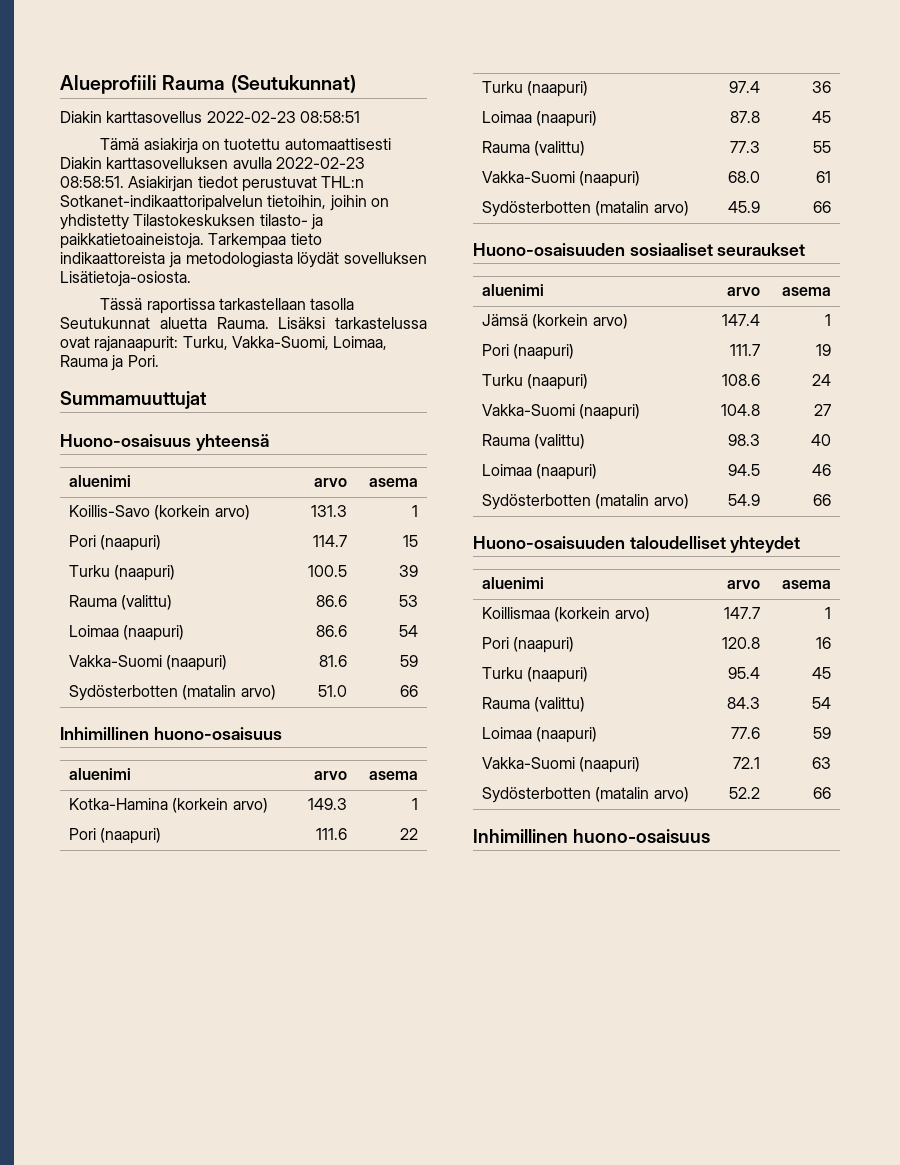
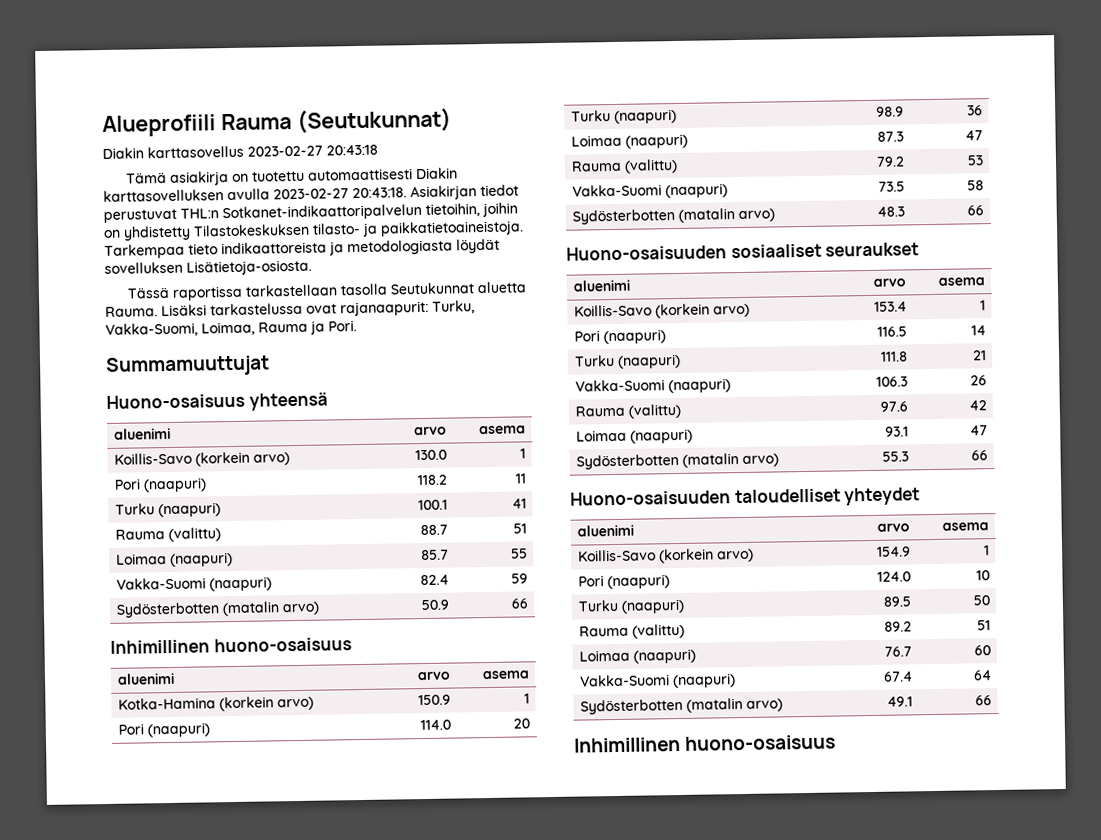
- Diakin karttasovellus 2022-02-23 08:58:51
+ Diakin karttasovellus 2023-02-27 20:43:18
- Tämä asiakirja on tuotettu automaattisesti Diakin karttasovelluksen avulla 2022-02-23 08:58:51.
+ Tämä asiakirja on tuotettu automaattisesti Diakin karttasovelluksen avulla 2023-02-27 20:43:18.
- Koillis-Savo (korkein arvo) | 131.3 | 1
- Pori (naapuri) | 114.7 | 15
- Turku (naapuri) | 100.5 | 39
- Rauma (valittu) | 86.6 | 53
- Loimaa (naapuri) | 86.6 | 54
- Vakka-Suomi (naapuri) | 81.6 | 59
+ Koillis-Savo (korkein arvo) | 130.0 | 1
+ Pori (naapuri) | 118.2 | 11
+ Turku (naapuri) | 100.1 | 41
+ Rauma (valittu) | 88.7 | 51
+ Loimaa (naapuri) | 85.7 | 55
+ Vakka-Suomi (naapuri) | 82.4 | 59
- Sydösterbotten (matalin arvo) | 51.0 | 66
+ Sydösterbotten (matalin arvo) | 50.9 | 66
- Kotka-Hamina (korkein arvo) | 149.3 | 1
- Pori (naapuri) | 111.6 | 22
- Turku (naapuri) | 97.4 | 36
+ Kotka-Hamina (korkein arvo) | 150.9 | 1
+ Pori (naapuri) | 114.0 | 20
+ Turku (naapuri) | 98.9 | 36
- Loimaa (naapuri) | 87.8 | 45
- Rauma (valittu) | 77.3 | 55
- Vakka-Suomi (naapuri) | 68.0 | 61
- Sydösterbotten (matalin arvo) | 45.9 | 66
+ Loimaa (naapuri) | 87.3 | 47
+ Rauma (valittu) | 79.2 | 53
+ Vakka-Suomi (naapuri) | 73.5 | 58
+ Sydösterbotten (matalin arvo) | 48.3 | 66
- Jämsä (korkein arvo) | 147.4 | 1
- Pori (naapuri) | 111.7 | 19
- Turku (naapuri) | 108.6 | 24
- Vakka-Suomi (naapuri) | 104.8 | 27
- Rauma (valittu) | 98.3 | 40
- Loimaa (naapuri) | 94.5 | 46
- Sydösterbotten (matalin arvo) | 54.9 | 66
+ Koillis-Savo (korkein arvo) | 153.4 | 1
+ Pori (naapuri) | 116.5 | 14
+ Turku (naapuri) | 111.8 | 21
+ Vakka-Suomi (naapuri) | 106.3 | 26
+ Rauma (valittu) | 97.6 | 42
+ Loimaa (naapuri) | 93.1 | 47
+ Sydösterbotten (matalin arvo) | 55.3 | 66
- Koillismaa (korkein arvo) | 147.7 | 1
- Pori (naapuri) | 120.8 | 16
- Turku (naapuri) | 95.4 | 45
- Rauma (valittu) | 84.3 | 54
- Loimaa (naapuri) | 77.6 | 59
- Vakka-Suomi (naapuri) | 72.1 | 63
- Sydösterbotten (matalin arvo) | 52.2 | 66
+ Koillis-Savo (korkein arvo) | 154.9 | 1
+ Pori (naapuri) | 124.0 | 10
+ Turku (naapuri) | 89.5 | 50
+ Rauma (valittu) | 89.2 | 51
+ Loimaa (naapuri) | 76.7 | 60
+ Vakka-Suomi (naapuri) | 67.4 | 64
+ Sydösterbotten (matalin arvo) | 49.1 | 66

